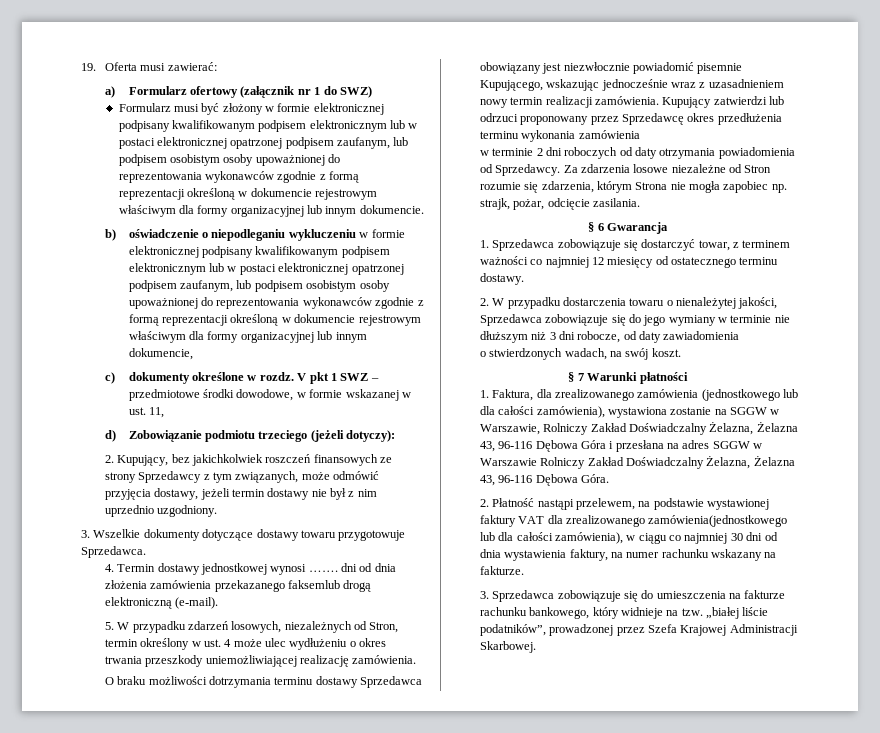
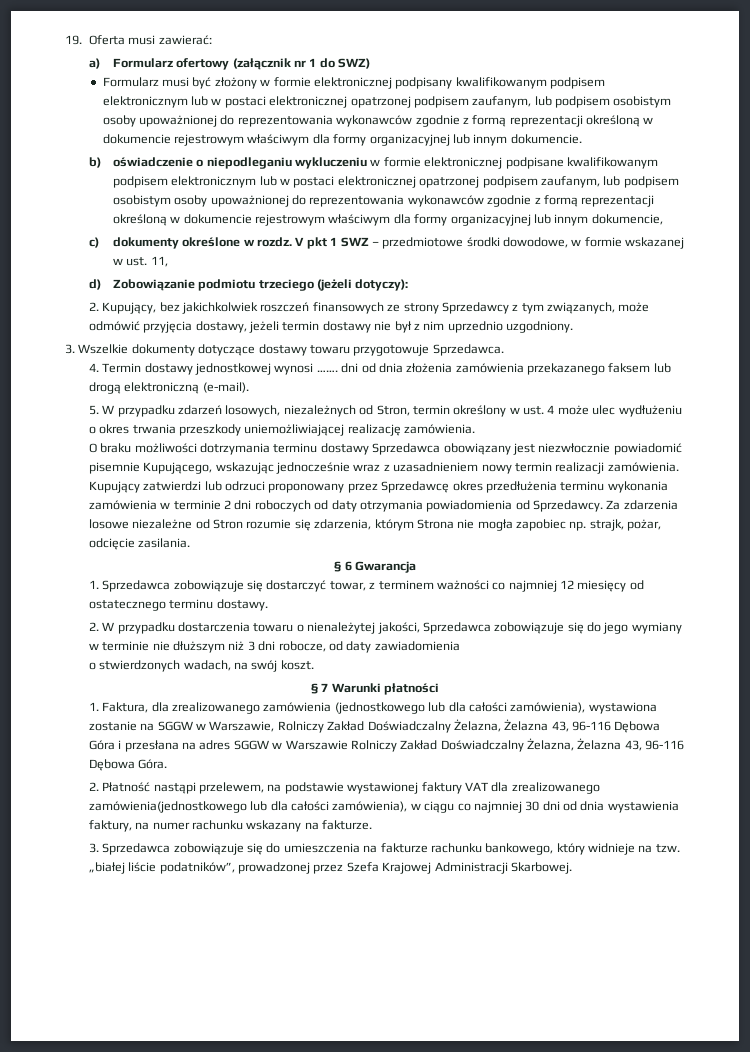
- b) oświadczenie o niepodleganiu wykluczeniu w formie elektronicznej podpisany kwalifikowanym podpisem elektronicznym lub w postaci elektronicznej opatrzonej podpisem zaufanym, lub podpisem osobistym osoby upoważnionej do reprezentowania wykonawców zgodnie z formą reprezentacji określoną w dokumencie rejestrowym właściwym dla formy organizacyjnej lub innym dokumencie,
+ b) oświadczenie o niepodleganiu wykluczeniu w formie elektronicznej podpisane kwalifikowanym podpisem elektronicznym lub w postaci elektronicznej opatrzonej podpisem zaufanym, lub podpisem osobistym osoby upoważnionej do reprezentowania wykonawców zgodnie z formą reprezentacji określoną w dokumencie rejestrowym właściwym dla formy organizacyjnej lub innym dokumencie,
- 4. Termin dostawy jednostkowej wynosi ……. dni od dnia złożenia zamówienia przekazanego faksemlub drogą elektroniczną (e-mail).
+ 4. Termin dostawy jednostkowej wynosi ……. dni od dnia złożenia zamówienia przekazanego faksem lub drogą elektroniczną (e-mail).
- Kupujący zatwierdzi lub odrzuci proponowany przez Sprzedawcę okres przedłużenia terminu wykonania zamówienia
- w terminie 2 dni roboczych od daty otrzymania powiadomienia od Sprzedawcy.
+ Kupujący zatwierdzi lub odrzuci proponowany przez Sprzedawcę okres przedłużenia terminu wykonania zamówienia w terminie 2 dni roboczych od daty otrzymania powiadomienia od Sprzedawcy.

